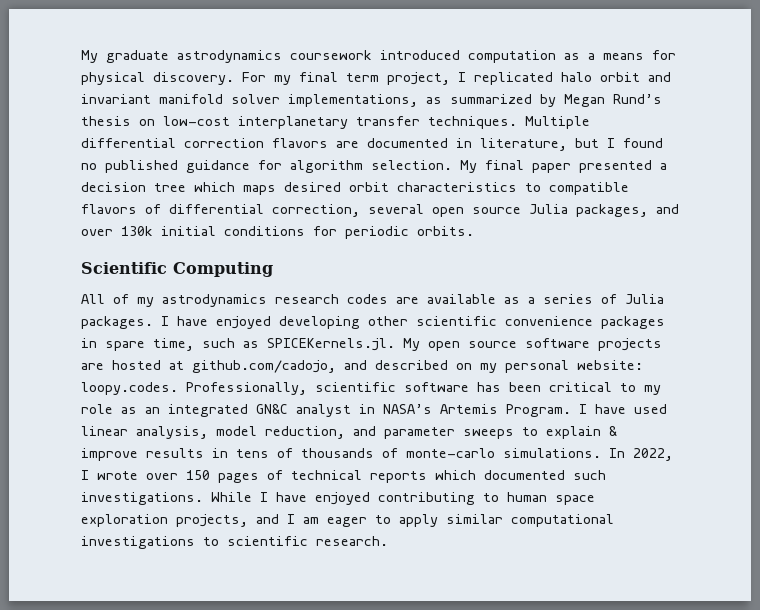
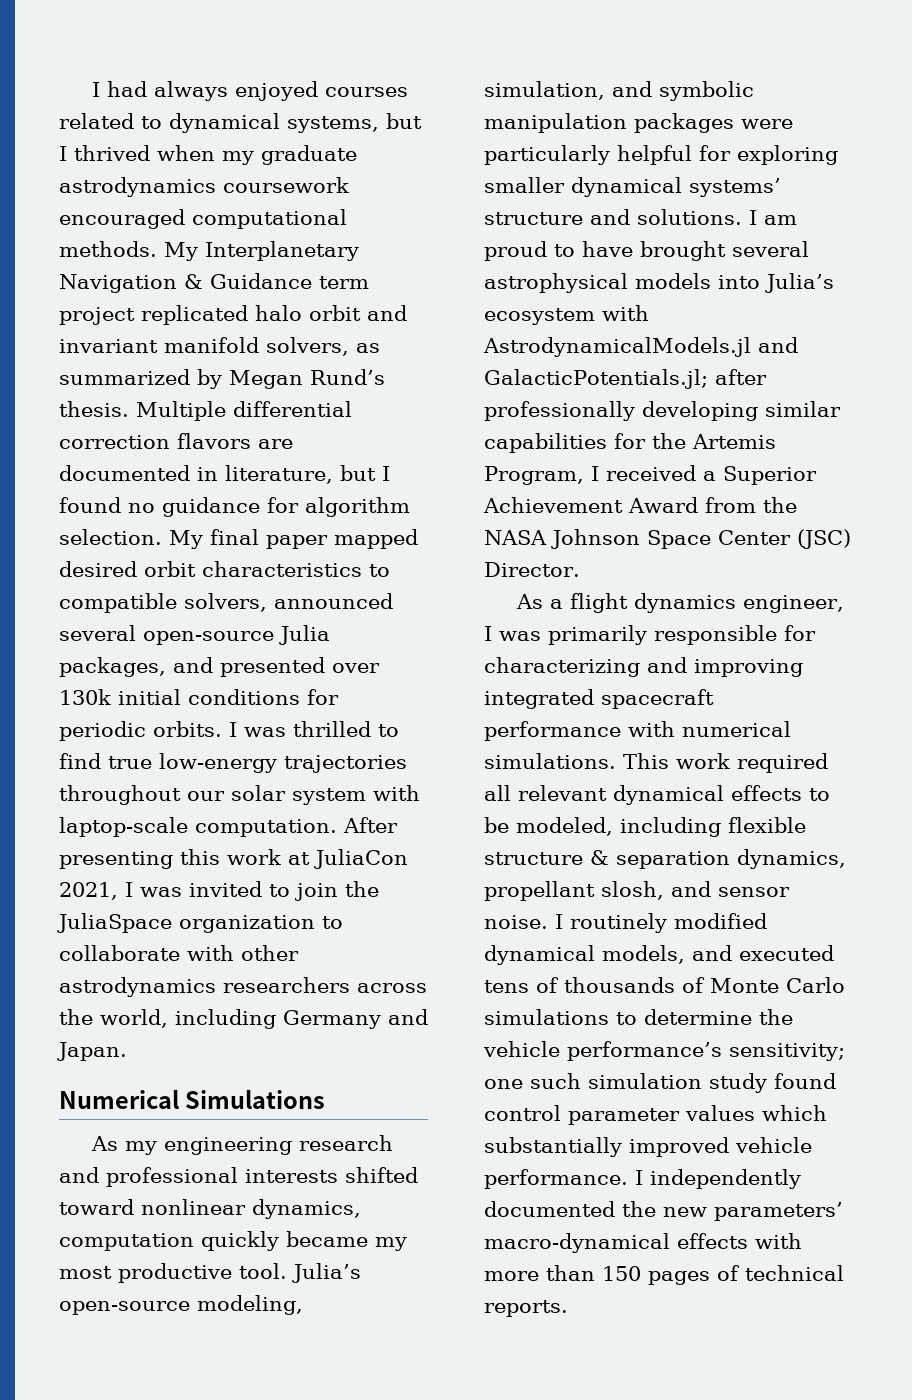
- My graduate astrodynamics coursework introduced computation as a means for physical discovery. For my final term project, I replicated halo orbit and invariant manifold solver implementations, as summarized by Megan Rund’s thesis on low-cost interplanetary transfer techniques.
+ I had always enjoyed courses related to dynamical systems, but I thrived when my graduate astrodynamics coursework encouraged computational methods. My Interplanetary Navigation & Guidance term project replicated halo orbit and invariant manifold solvers, as summarized by Megan Rund’s thesis.
- Multiple differential correction flavors are documented in literature, but I found no published guidance for algorithm selection.
+ Multiple differential correction flavors are documented in literature, but I found no guidance for algorithm selection.
- My final paper presented a decision tree which maps desired orbit characteristics to compatible flavors of differential correction, several open source Julia packages, and over 130k initial conditions for periodic orbits.
- Scientific Computing
- All of my astrodynamics research codes are available as a series of Julia packages. I have enjoyed developing other scientific convenience packages in spare time, such as SPICEKernels.jl. My open source software projects are hosted at github.com/cadojo, and described on my personal website: loopy.codes. Professionally, scientific software has been critical to my role as an integrated GN&C analyst in NASA’s Artemis Program. I have used linear analysis, model reduction, and parameter sweeps to explain & improve results in tens of thousands of monte-carlo simulations. In 2022, I wrote over 150 pages of technical reports which documented such investigations. While I have enjoyed contributing to human space exploration projects, and I am eager to apply similar computational investigations to scientific research.
+ My final paper mapped desired orbit characteristics to compatible solvers, announced several open-source Julia packages, and presented over 130k initial conditions for periodic orbits. I was thrilled to find true low-energy trajectories throughout our solar system with laptop-scale computation. After presenting this work at JuliaCon 2021, I was invited to join the JuliaSpace organization to collaborate with other astrodynamics researchers across the world, including Germany and Japan.
+ Numerical Simulations
+ As my engineering research and professional interests shifted toward nonlinear dynamics, computation quickly became my most productive tool. Julia’s open-source modeling, simulation, and symbolic manipulation packages were particularly helpful for exploring smaller dynamical systems’ structure and solutions. I am proud to have brought several astrophysical models into Julia’s ecosystem with AstrodynamicalModels.jl and GalacticPotentials.jl; after professionally developing similar capabilities for the Artemis Program, I received a Superior Achievement Award from the NASA Johnson Space Center (JSC) Director.
+ As a flight dynamics engineer, I was primarily responsible for characterizing and improving integrated spacecraft performance with numerical simulations. This work required all relevant dynamical effects to be modeled, including flexible structure & separation dynamics, propellant slosh, and sensor noise. I routinely modified dynamical models, and executed tens of thousands of Monte Carlo simulations to determine the vehicle performance’s sensitivity; one such simulation study found control parameter values which substantially improved vehicle performance. I independently documented the new parameters’ macro-dynamical effects with more than 150 pages of technical reports.

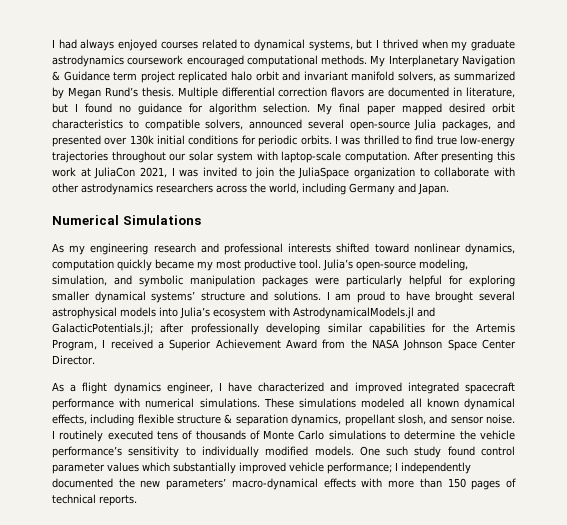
- I am proud to have brought several astrophysical models into Julia’s ecosystem with AstrodynamicalModels.jl and GalacticPotentials.jl; after professionally developing similar capabilities for the Artemis Program, I received a Superior Achievement Award from the NASA Johnson Space Center (JSC) Director.
+ I am proud to have brought several astrophysical models into Julia’s ecosystem with AstrodynamicalModels.jl and GalacticPotentials.jl; after professionally developing similar capabilities for the Artemis Program, I received a Superior Achievement Award from the NASA Johnson Space Center Director.
- As a flight dynamics engineer, I was primarily responsible for characterizing and improving integrated spacecraft performance with numerical simulations.
+ As a flight dynamics engineer, I have characterized and improved integrated spacecraft performance with numerical simulations.
- This work required all relevant dynamical effects to be modeled, including flexible structure & separation dynamics, propellant slosh, and sensor noise.
+ These simulations modeled all known dynamical effects, including flexible structure & separation dynamics, propellant slosh, and sensor noise.
- I routinely modified dynamical models, and executed tens of thousands of Monte Carlo simulations to determine the vehicle performance’s sensitivity; one such simulation study found control parameter values which substantially improved vehicle performance. I independently documented the new parameters’ macro-dynamical effects with more than 150 pages of technical reports.
+ I routinely executed tens of thousands of Monte Carlo simulations to determine the vehicle performance’s sensitivity to individually modified models. One such study found control parameter values which substantially improved vehicle performance; I independently documented the new parameters’ macro-dynamical effects with more than 150 pages of technical reports.

